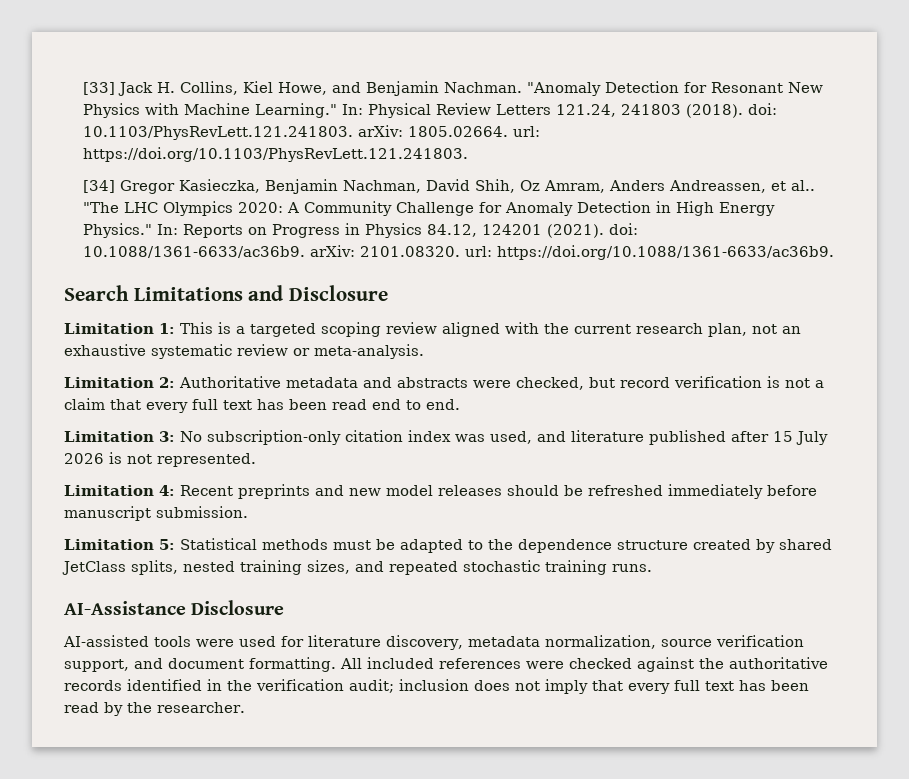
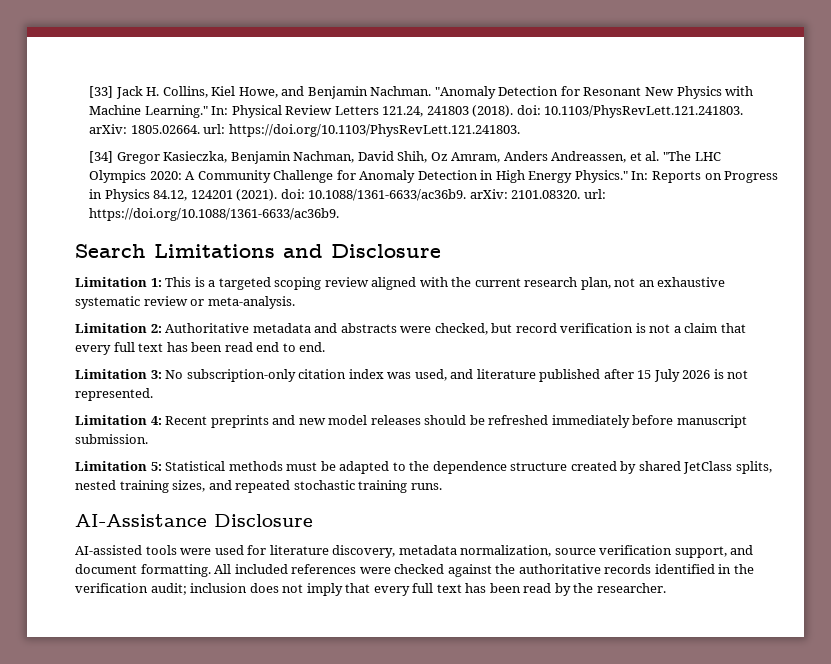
- [34] Gregor Kasieczka, Benjamin Nachman, David Shih, Oz Amram, Anders Andreassen, et al.. "The LHC Olympics 2020: A Community Challenge for Anomaly Detection in High Energy Physics."
+ [34] Gregor Kasieczka, Benjamin Nachman, David Shih, Oz Amram, Anders Andreassen, et al. "The LHC Olympics 2020: A Community Challenge for Anomaly Detection in High Energy Physics."

